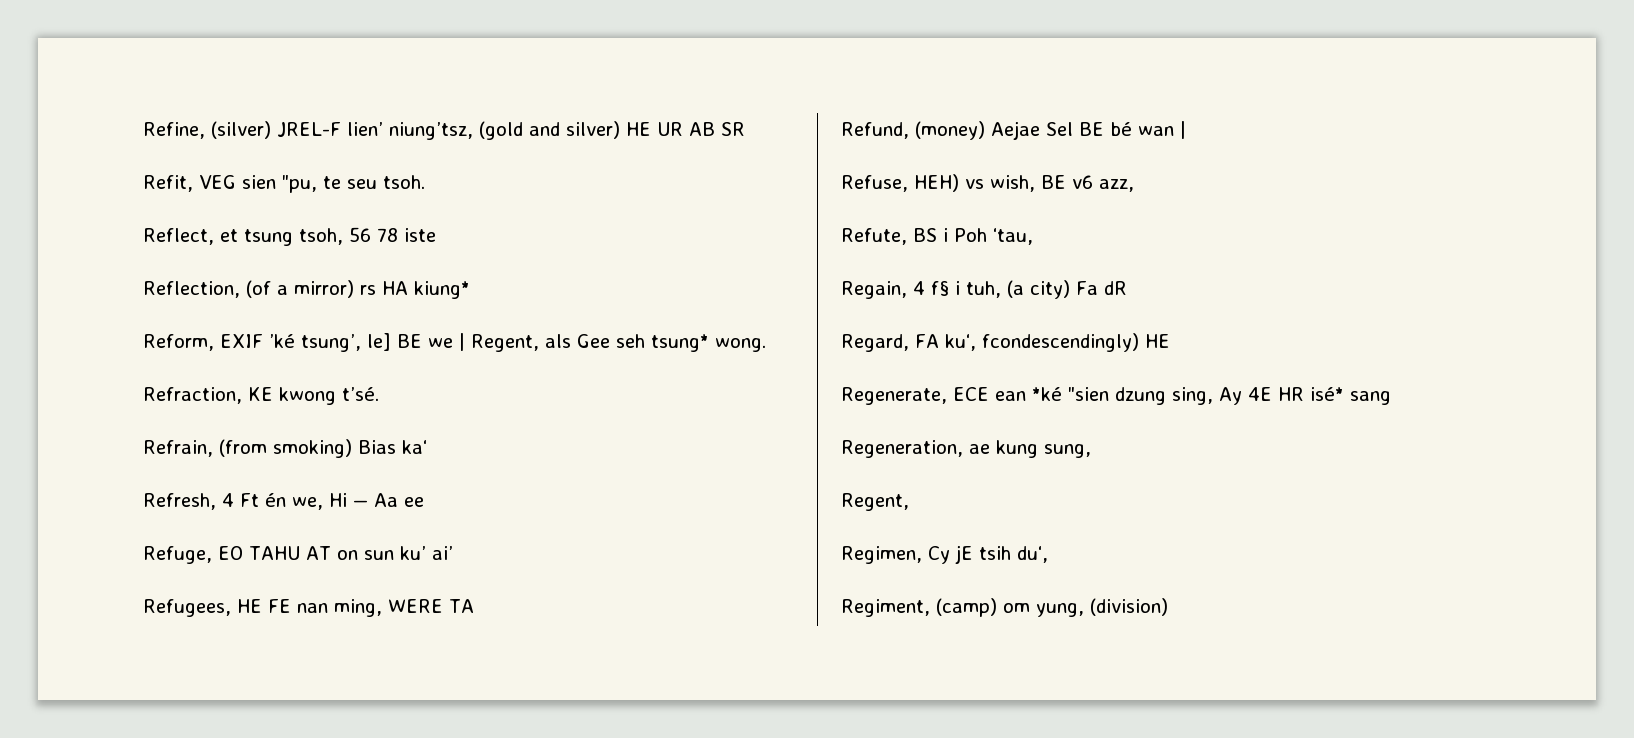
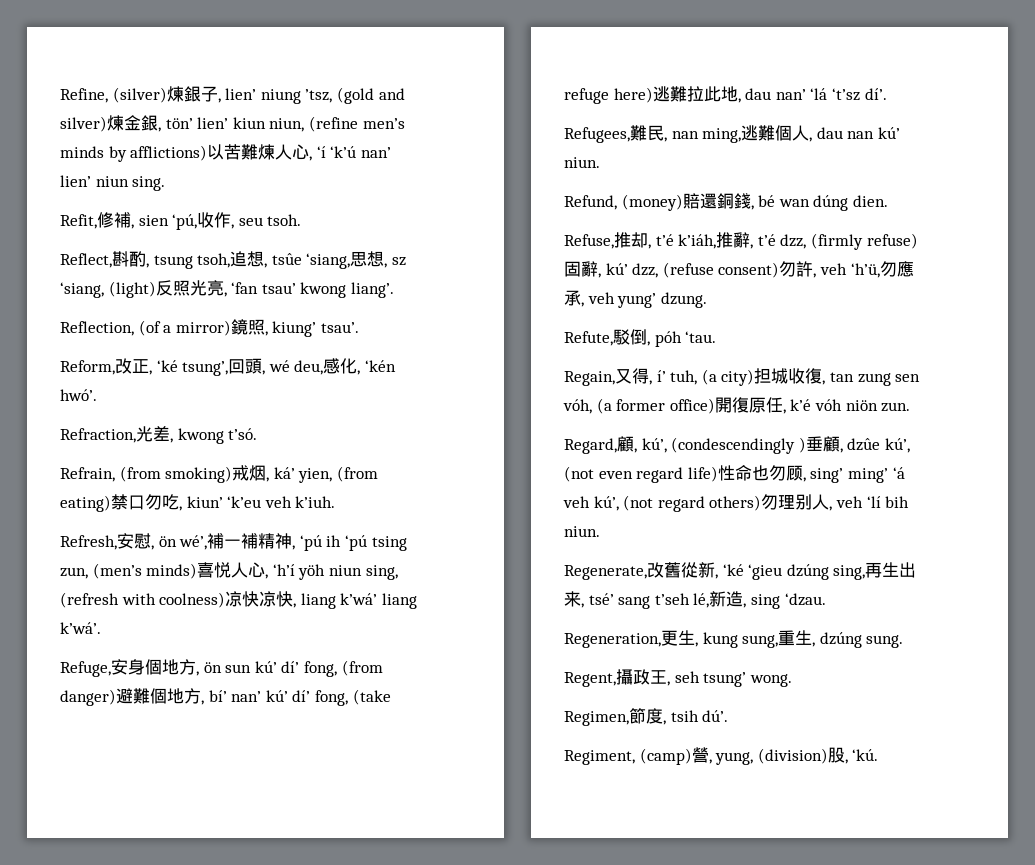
- Refine, (silver) JREL-F lien’ niung’tsz, (gold and silver) HE UR AB SR
- Refit, VEG sien "pu, te seu tsoh.
- Reflect, et tsung tsoh, 56 78 iste
- Reflection, (of a mirror) rs HA kiung*
- Reform, EXIF ’ké tsung’, le] BE we | Regent, als Gee seh tsung* wong.
- Refraction, KE kwong t’sé.
- Refrain, (from smoking) Bias ka‘
- Refresh, 4 Ft én we, Hi — Aa ee
- Refuge, EO TAHU AT on sun ku’ ai’
- Refugees, HE FE nan ming, WERE TA
- Refund, (money) Aejae Sel BE bé wan |
- Refuse, HEH) vs wish, BE v6 azz,
- Refute, BS i Poh ‘tau,
- Regain, 4 f§ i tuh, (a city) Fa dR
- Regard, FA ku‘, fcondescendingly) HE
- Regenerate, ECE ean *ké "sien dzung sing, Ay 4E HR isé* sang
+ Refine, (silver)煉銀子, lien’ niung ’tsz, (gold and silver)煉金銀, tön’ lien’ kiun niun, (refine men’s minds by afflictions)以苦難煉人心, ‘í ‘k’ú nan’ lien’ niun sing.
+ Refit,修補, sien ‘pú,收作, seu tsoh.
+ Reflect,斟酌, tsung tsoh,追想, tsûe ‘siang,思想, sz ‘siang, (light)反照光亮, ‘fan tsau’ kwong liang’.
+ Reflection, (of a mirror)鏡照, kiung’ tsau’.
+ Reform,改正, ‘ké tsung’,回頭, wé deu,感化, ‘kén hwó’.
+ Refraction,光差, kwong t’só.
+ Refrain, (from smoking)戒烟, ká’ yien, (from eating)禁口勿吃, kiun’ ‘k’eu veh k’iuh.
+ Refresh,安慰, ön wé’,補一補精神, ‘pú ih ‘pú tsing zun, (men’s minds)喜悦人心, ‘h’í yöh niun sing, (refresh with coolness)凉快凉快, liang k’wá’ liang k’wá’.
+ Refuge,安身個地方, ön sun kú’ dí’ fong, (from danger)避難個地方, bí’ nan’ kú’ dí’ fong, (take refuge here)逃難拉此地, dau nan’ ‘lá ‘t’sz dí’.
+ Refugees,難民, nan ming,逃難個人, dau nan kú’ niun.
+ Refund, (money)賠還銅錢, bé wan dúng dien.
+ Refuse,推却, t’é k’iáh,推辭, t’é dzz, (firmly refuse)固辭, kú’ dzz, (refuse consent)勿許, veh ‘h’ü,勿應承, veh yung’ dzung.
+ Refute,駁倒, póh ‘tau.
+ Regain,又得, í’ tuh, (a city)担城收復, tan zung sen vóh, (a former office)開復原任, k’é vóh niön zun.
+ Regard,顧, kú’, (condescendingly )垂顧, dzûe kú’, (not even regard life)性命也勿顾, sing’ ming’ ‘á veh kú’, (not regard others)勿理别人, veh ‘lí bih niun.
+ Regenerate,改舊從新, ‘ké ‘gieu dzúng sing,再生出来, tsé’ sang t’seh lé,新造, sing ‘dzau.
- Regeneration, ae kung sung,
- Regent,
- Regimen, Cy jE tsih du‘,
+ Regeneration,更生, kung sung,重生, dzúng sung.
+ Regent,攝政王, seh tsung’ wong.
+ Regimen,節度, tsih dú’.
- Regiment, (camp) om yung, (division)
+ Regiment, (camp)營, yung, (division)股, ‘kú.

